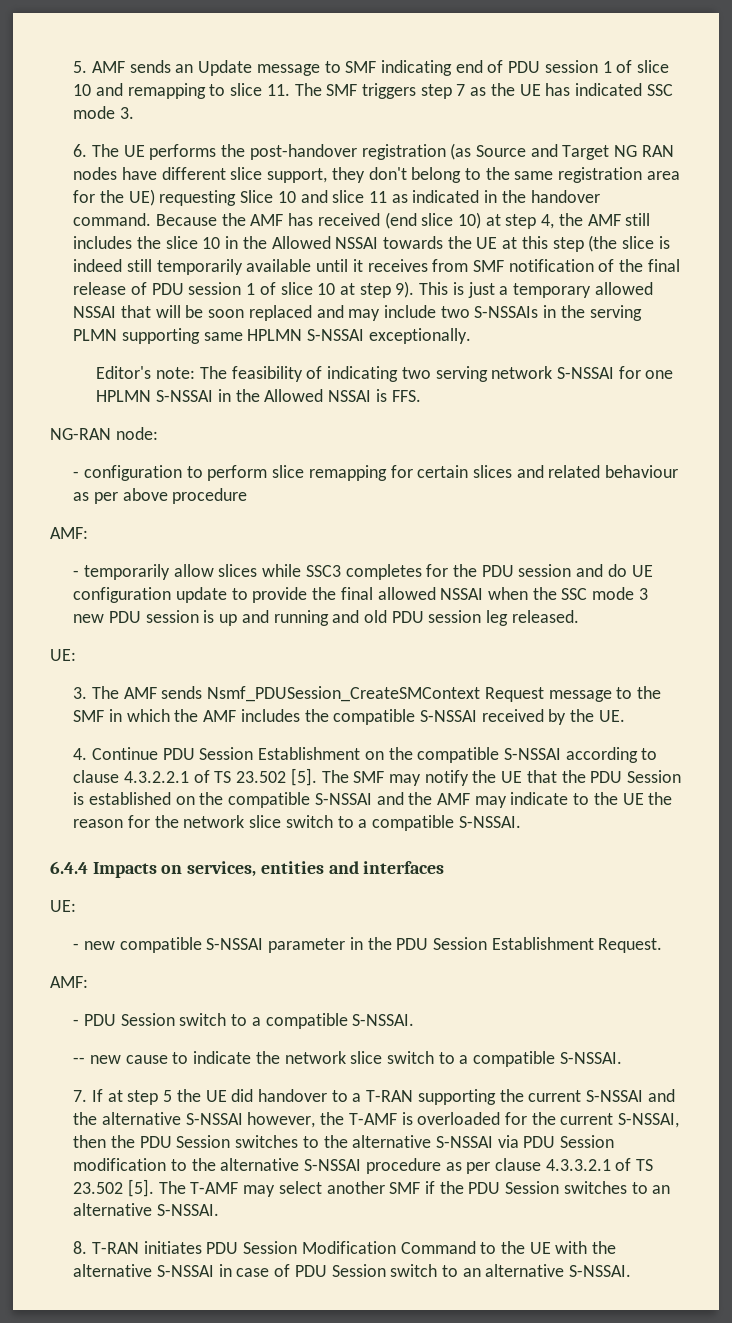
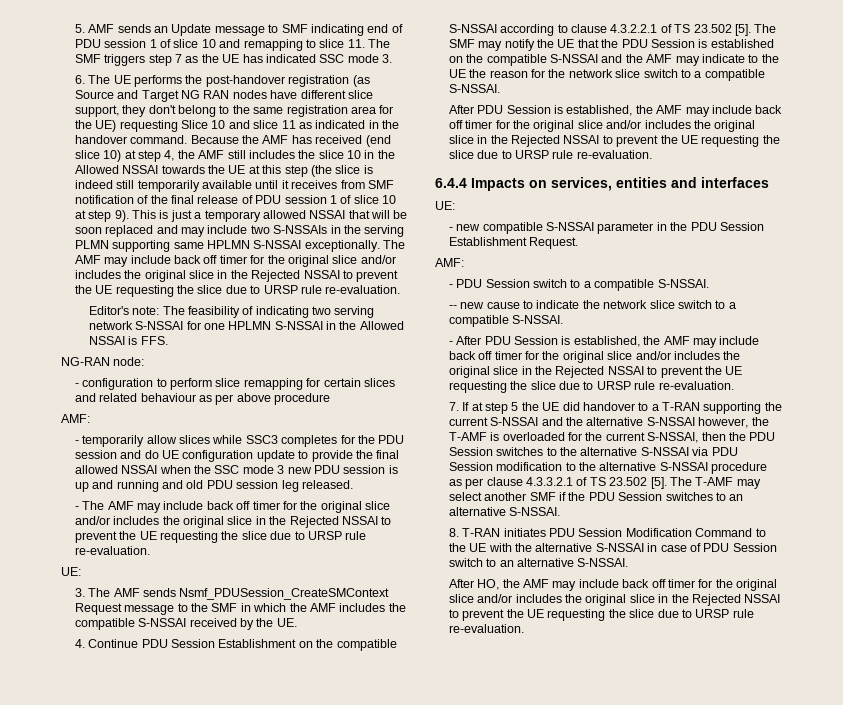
- This is just a temporary allowed NSSAI that will be soon replaced and may include two S-NSSAIs in the serving PLMN supporting same HPLMN S-NSSAI exceptionally.
+ This is just a temporary allowed NSSAI that will be soon replaced and may include two S-NSSAIs in the serving PLMN supporting same HPLMN S-NSSAI exceptionally. The AMF may include back off timer for the original slice and/or includes the original slice in the Rejected NSSAI to prevent the UE requesting the slice due to URSP rule re-evaluation.
+ - The AMF may include back off timer for the original slice and/or includes the original slice in the Rejected NSSAI to prevent the UE requesting the slice due to URSP rule re-evaluation.
  The SMF may notify the UE that the PDU Session is established on the compatible S-NSSAI and the AMF may indicate to the UE the reason for the network slice switch to a compatible S-NSSAI.
+ After PDU Session is established, the AMF may include back off timer for the original slice and/or includes the original slice in the Rejected NSSAI to prevent the UE requesting the slice due to URSP rule re-evaluation.
+ - After PDU Session is established, the AMF may include back off timer for the original slice and/or includes the original slice in the Rejected NSSAI to prevent the UE requesting the slice due to URSP rule re-evaluation.
+ After HO, the AMF may include back off timer for the original slice and/or includes the original slice in the Rejected NSSAI to prevent the UE requesting the slice due to URSP rule re-evaluation.

